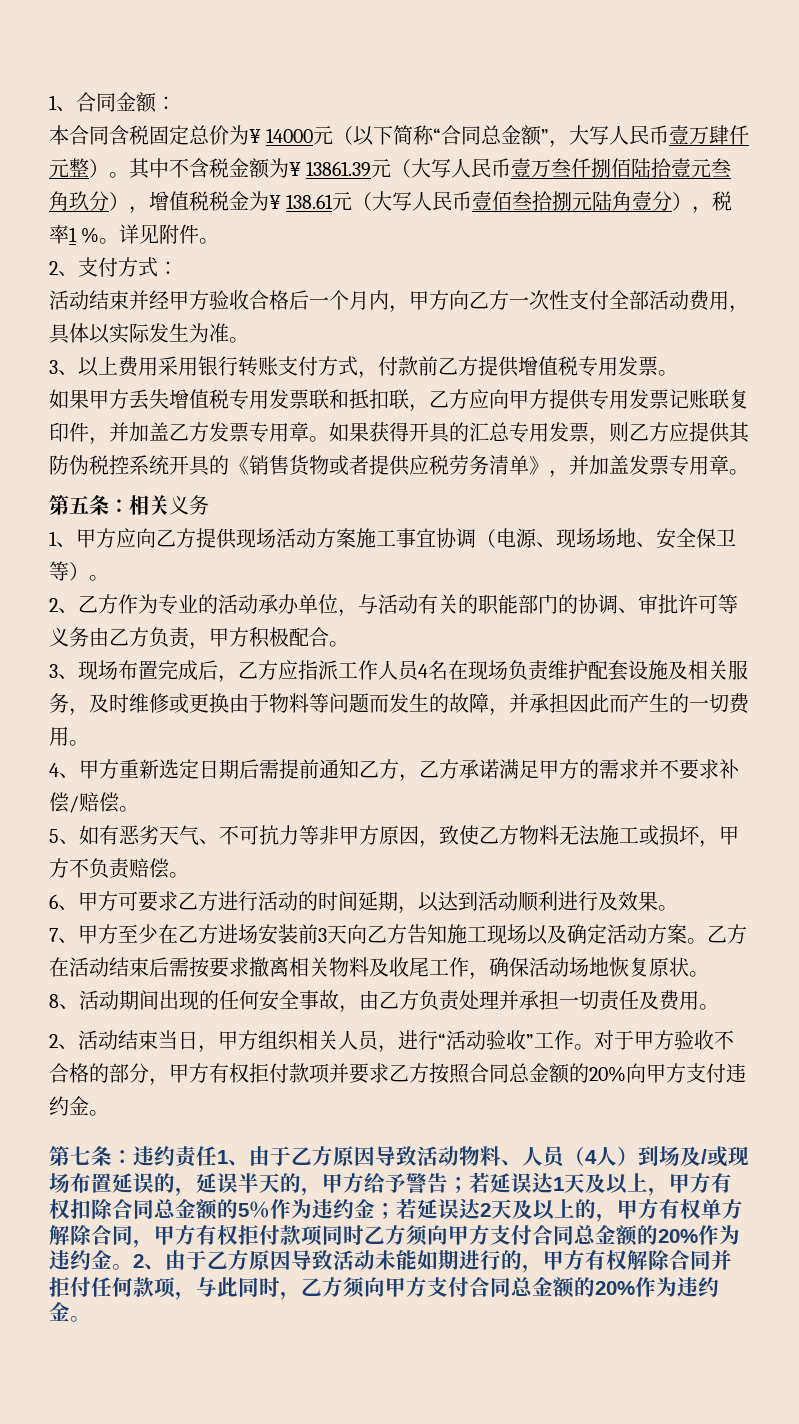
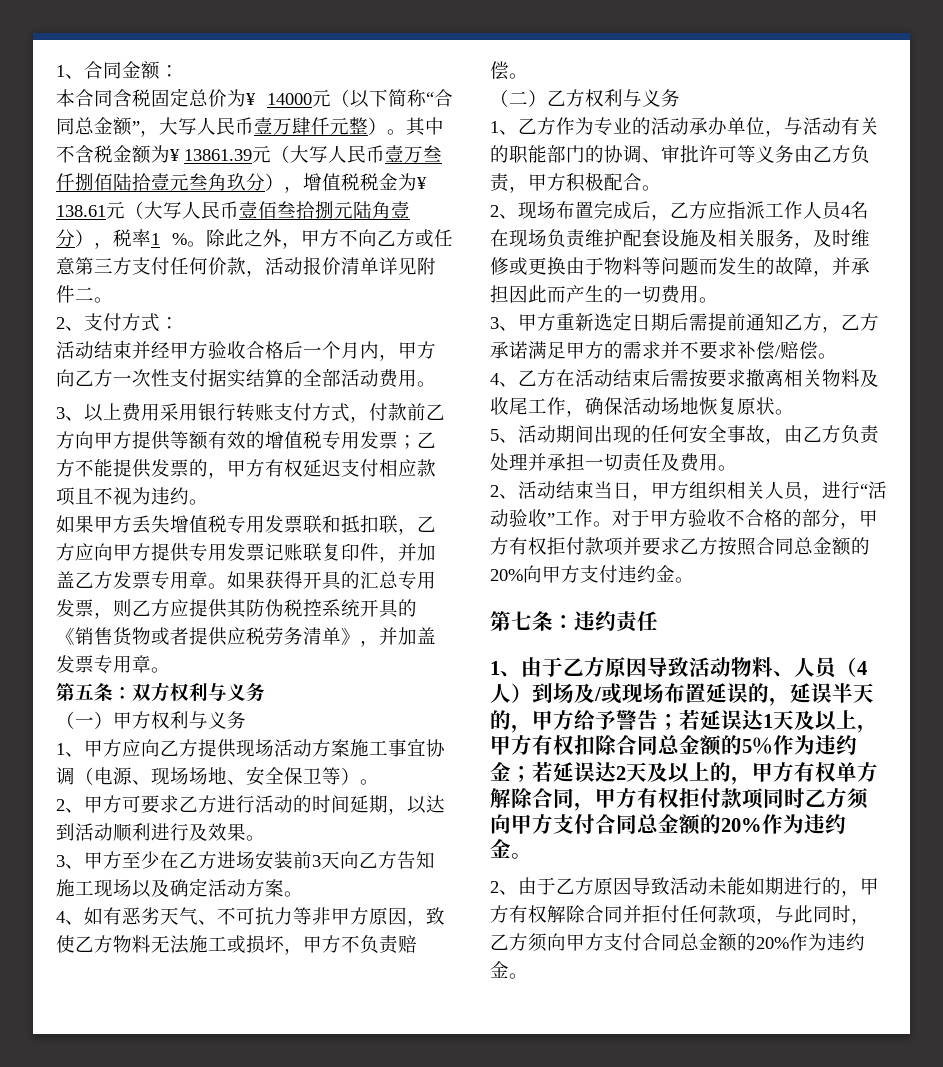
- 详见附件。
+ 除此之外，甲方不向乙方或任意第三方支付任何价款，活动报价清单详见附件二。
- 活动结束并经甲方验收合格后一个月内，甲方向乙方一次性支付全部活动费用，具体以实际发生为准。
+ 活动结束并经甲方验收合格后一个月内，甲方向乙方一次性支付据实结算的全部活动费用。
- 3、以上费用采用银行转账支付方式，付款前乙方提供增值税专用发票。
+ 3、以上费用采用银行转账支付方式，付款前乙方向甲方提供等额有效的增值税专用发票；乙方不能提供发票的，甲方有权延迟支付相应款项且不视为违约。
- 第五条：相关义务
+ 第五条：双方权利与义务
+ （一）甲方权利与义务
- 2、乙方作为专业的活动承办单位，与活动有关的职能部门的协调、审批许可等义务由乙方负责，甲方积极配合。
+ 2、甲方可要求乙方进行活动的时间延期，以达到活动顺利进行及效果。
+ 3、甲方至少在乙方进场安装前3天向乙方告知施工现场以及确定活动方案。
+ 4、如有恶劣天气、不可抗力等非甲方原因，致使乙方物料无法施工或损坏，甲方不负责赔偿。
+ （二）乙方权利与义务
+ 1、乙方作为专业的活动承办单位，与活动有关的职能部门的协调、审批许可等义务由乙方负责，甲方积极配合。
- 3、现场布置完成后，乙方应指派工作人员4名在现场负责维护配套设施及相关服务，及时维修或更换由于物料等问题而发生的故障，并承担因此而产生的一切费用。
+ 2、现场布置完成后，乙方应指派工作人员4名在现场负责维护配套设施及相关服务，及时维修或更换由于物料等问题而发生的故障，并承担因此而产生的一切费用。
- 4、甲方重新选定日期后需提前通知乙方，乙方承诺满足甲方的需求并不要求补偿/赔偿。
+ 3、甲方重新选定日期后需提前通知乙方，乙方承诺满足甲方的需求并不要求补偿/赔偿。
- 5、如有恶劣天气、不可抗力等非甲方原因，致使乙方物料无法施工或损坏，甲方不负责赔偿。
- 6、甲方可要求乙方进行活动的时间延期，以达到活动顺利进行及效果。
- 7、甲方至少在乙方进场安装前3天向乙方告知施工现场以及确定活动方案。乙方在活动结束后需按要求撤离相关物料及收尾工作，确保活动场地恢复原状。
+ 4、乙方在活动结束后需按要求撤离相关物料及收尾工作，确保活动场地恢复原状。
- 8、活动期间出现的任何安全事故，由乙方负责处理并承担一切责任及费用。
+ 5、活动期间出现的任何安全事故，由乙方负责处理并承担一切责任及费用。
- 违约责任1、由于乙方原因导致活动物料、人员（4人）到场及/或现场布置延误的，延误半天的，甲方给予警告；
+ 违约责任
+ 1、由于乙方原因导致活动物料、人员（4人）到场及/或现场布置延误的，延误半天的，甲方给予警告；
- 若延误达2天及以上的，甲方有权单方解除合同，甲方有权拒付款项同时乙方须向甲方支付合同总金额的20%作为违约金。2、由于乙方原因导致活动未能如期进行的，甲方有权解除合同并拒付任何款项，与此同时，乙方须向甲方支付合同总金额的20%作为违约金。
+ 若延误达2天及以上的，甲方有权单方解除合同，甲方有权拒付款项同时乙方须向甲方支付合同总金额的20%作为违约金。
+ 2、由于乙方原因导致活动未能如期进行的，甲方有权解除合同并拒付任何款项，与此同时，乙方须向甲方支付合同总金额的20%作为违约金。

